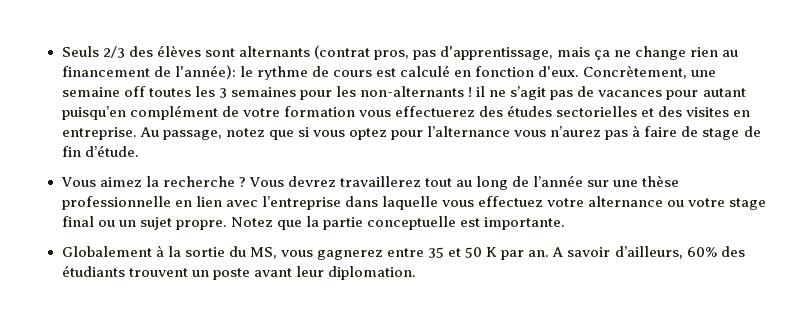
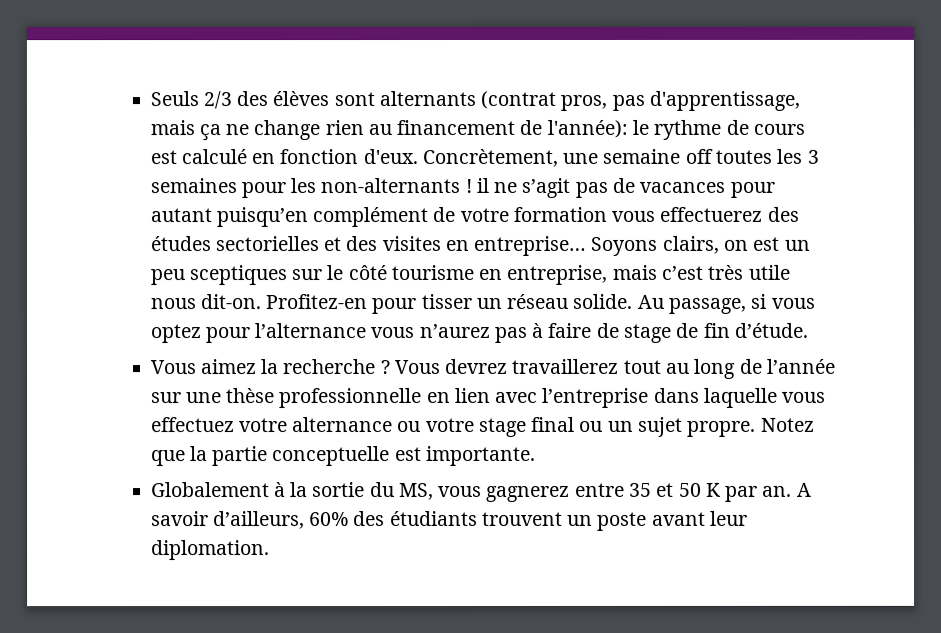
- Concrètement, une semaine off toutes les 3 semaines pour les non-alternants ! il ne s’agit pas de vacances pour autant puisqu’en complément de votre formation vous effectuerez des études sectorielles et des visites en entreprise. Au passage, notez que si vous optez pour l’alternance vous n’aurez pas à faire de stage de fin d’étude.
+ Concrètement, une semaine off toutes les 3 semaines pour les non-alternants ! il ne s’agit pas de vacances pour autant puisqu’en complément de votre formation vous effectuerez des études sectorielles et des visites en entreprise… Soyons clairs, on est un peu sceptiques sur le côté tourisme en entreprise, mais c’est très utile nous dit-on. Profitez-en pour tisser un réseau solide. Au passage, si vous optez pour l’alternance vous n’aurez pas à faire de stage de fin d’étude.

